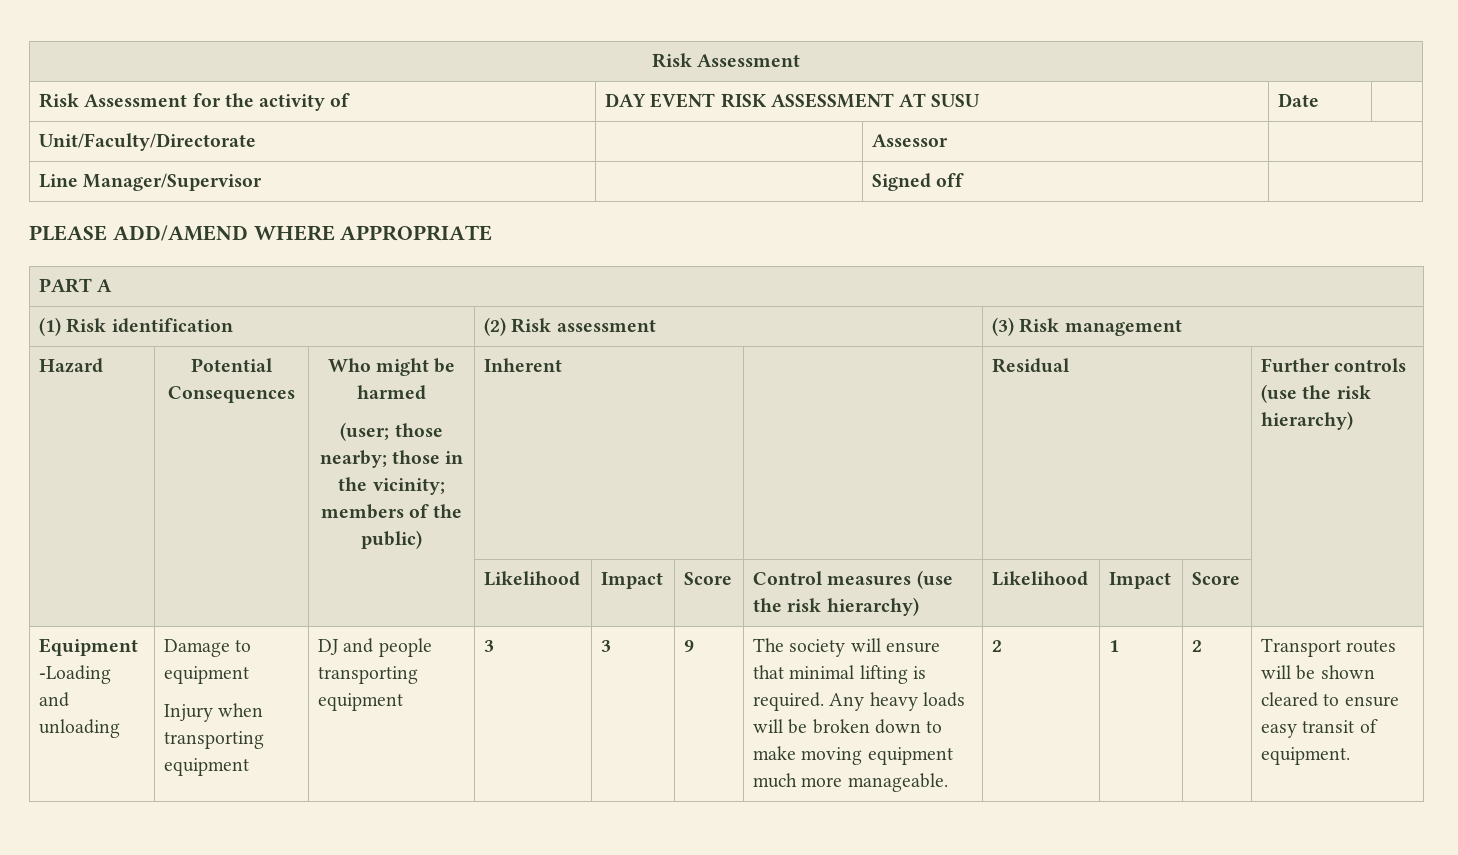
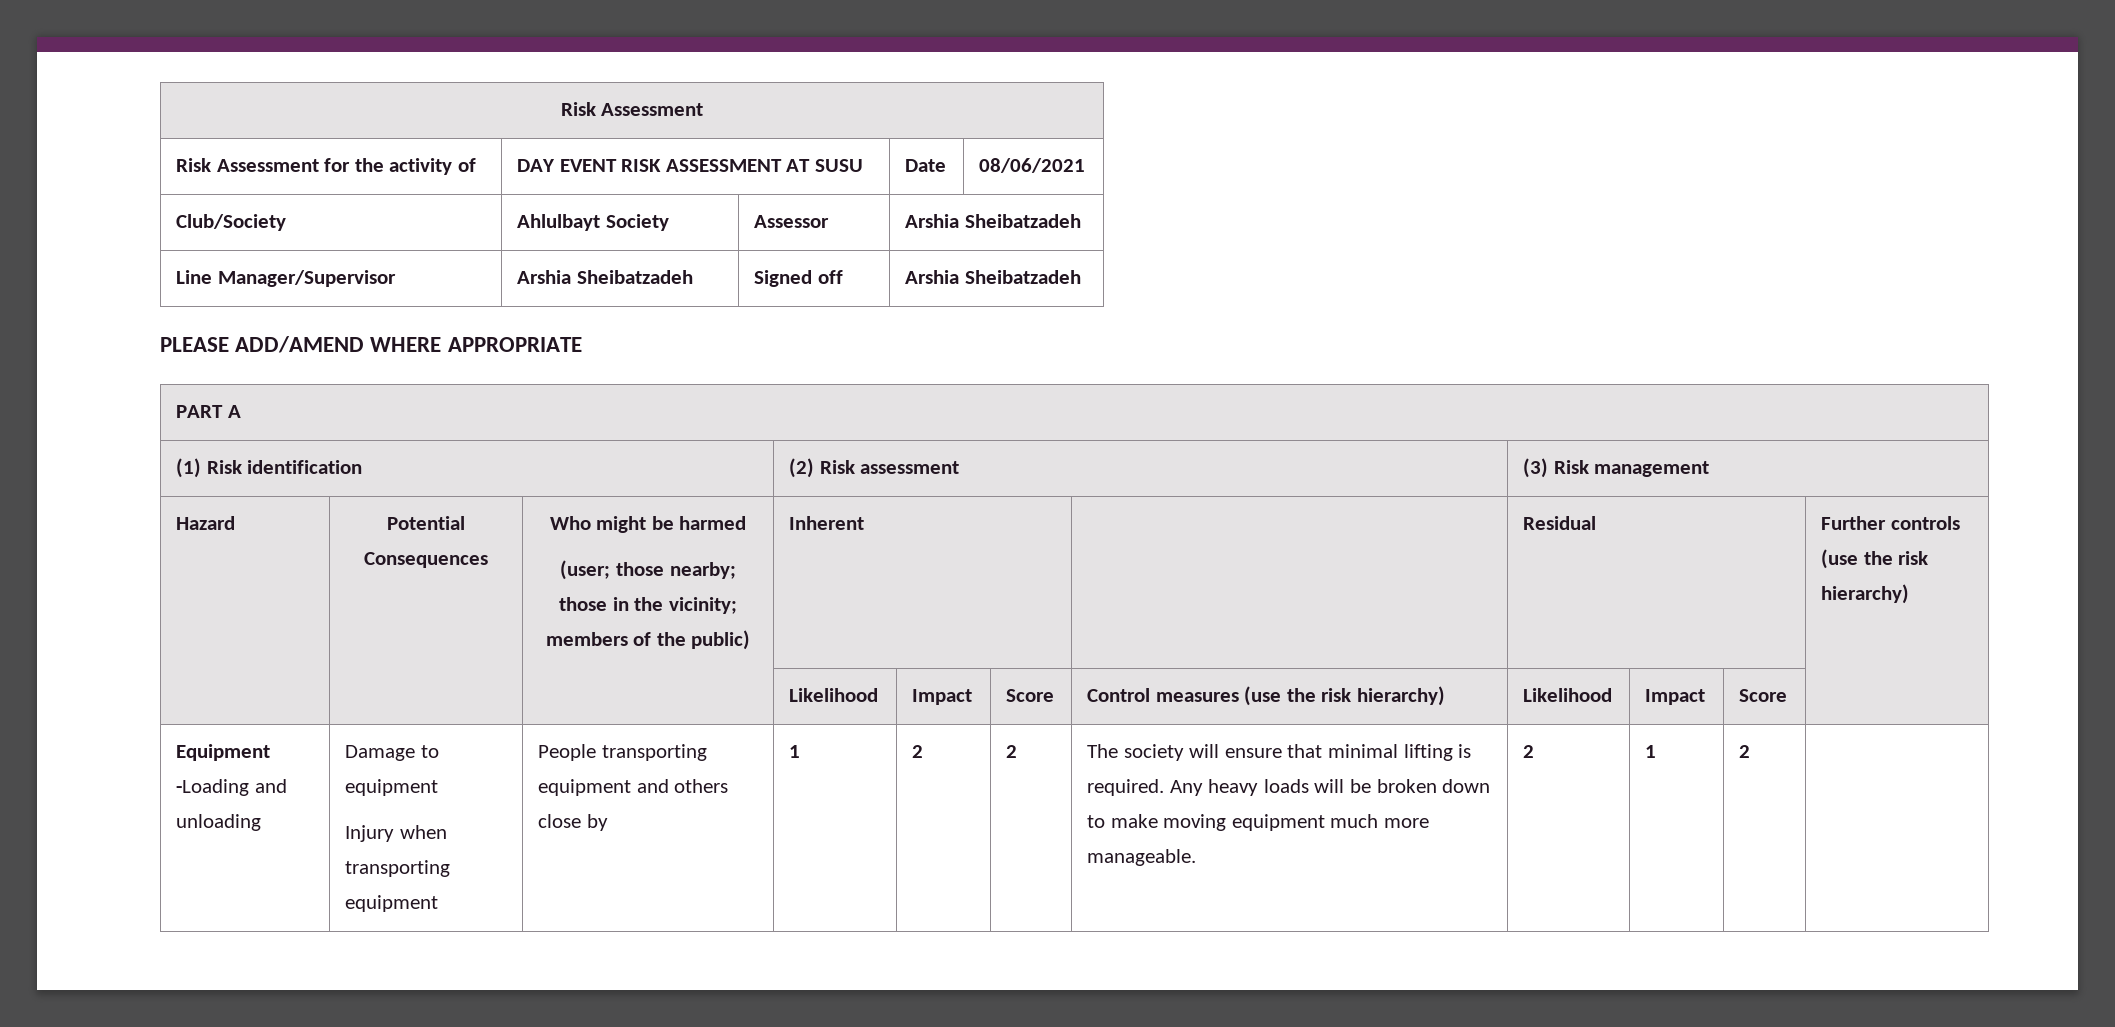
- Risk Assessment for the activity of | DAY EVENT RISK ASSESSMENT AT SUSU | Date |
- Unit/Faculty/Directorate | | Assessor |
+ Risk Assessment for the activity of | DAY EVENT RISK ASSESSMENT AT SUSU | Date | 08/06/2021
+ Club/Society | Ahlulbayt Society | Assessor | Arshia Sheibatzadeh
- Line Manager/Supervisor | | Signed off |
+ Line Manager/Supervisor | Arshia Sheibatzadeh | Signed off | Arshia Sheibatzadeh
- DJ and people transporting equipment | 3 | 3 | 9
+ People transporting equipment and others close by | 1 | 2 | 2
- Transport routes will be shown cleared to ensure easy transit of equipment.

